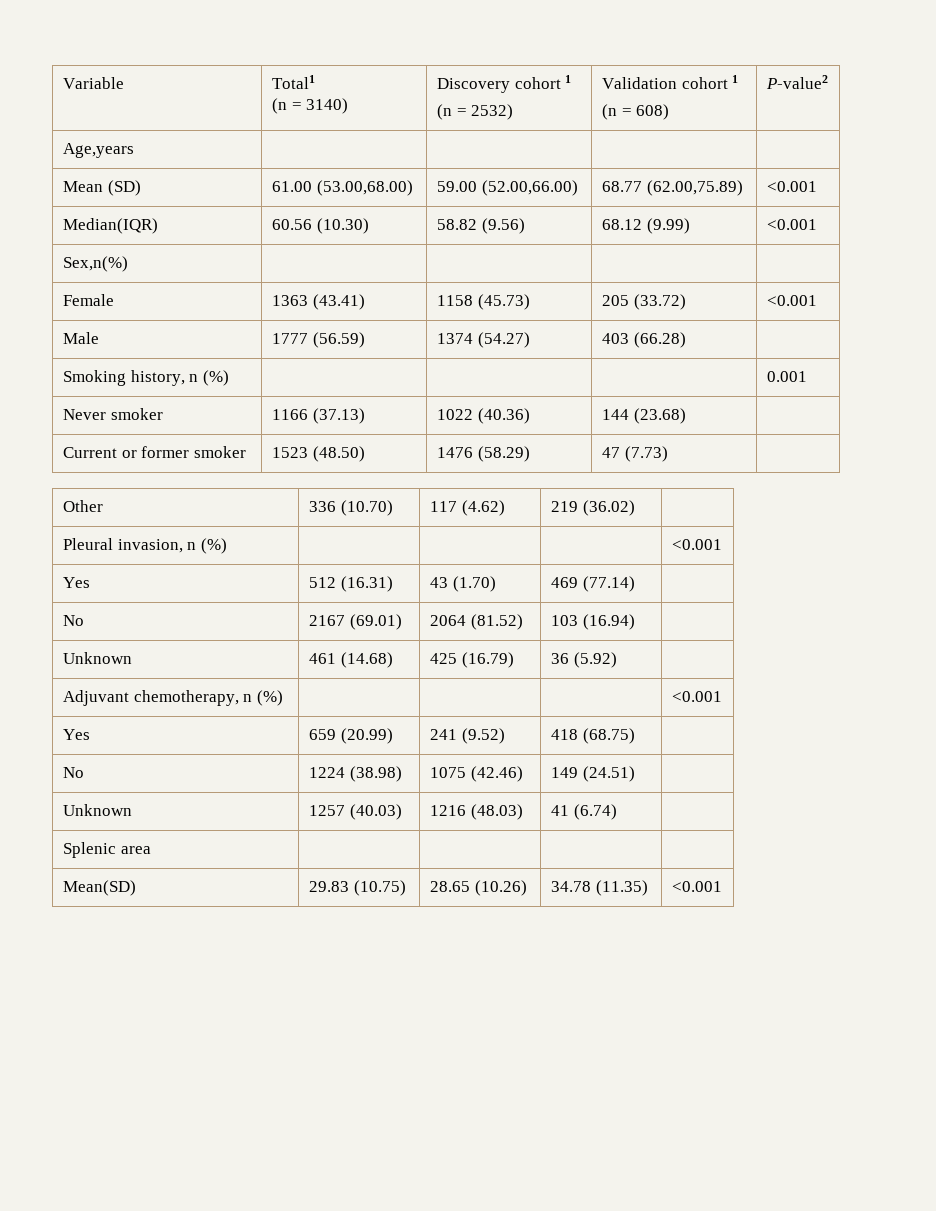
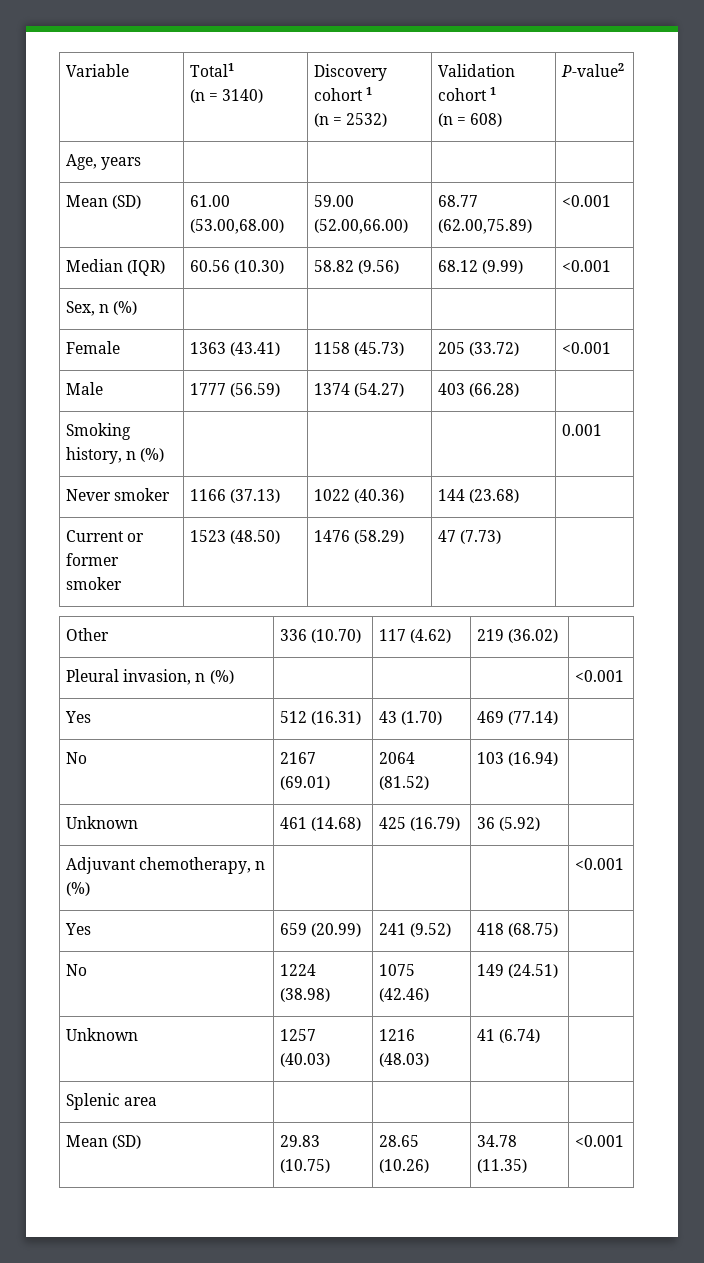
- Age,years | | | |
+ Age, years | | | |
- Median(IQR) | 60.56 (10.30) | 58.82 (9.56) | 68.12 (9.99) | <0.001
+ Median (IQR) | 60.56 (10.30) | 58.82 (9.56) | 68.12 (9.99) | <0.001
- Sex,n(%) | | | |
+ Sex, n (%) | | | |
- Mean(SD) | 29.83 (10.75) | 28.65 (10.26) | 34.78 (11.35) | <0.001
+ Mean (SD) | 29.83 (10.75) | 28.65 (10.26) | 34.78 (11.35) | <0.001

